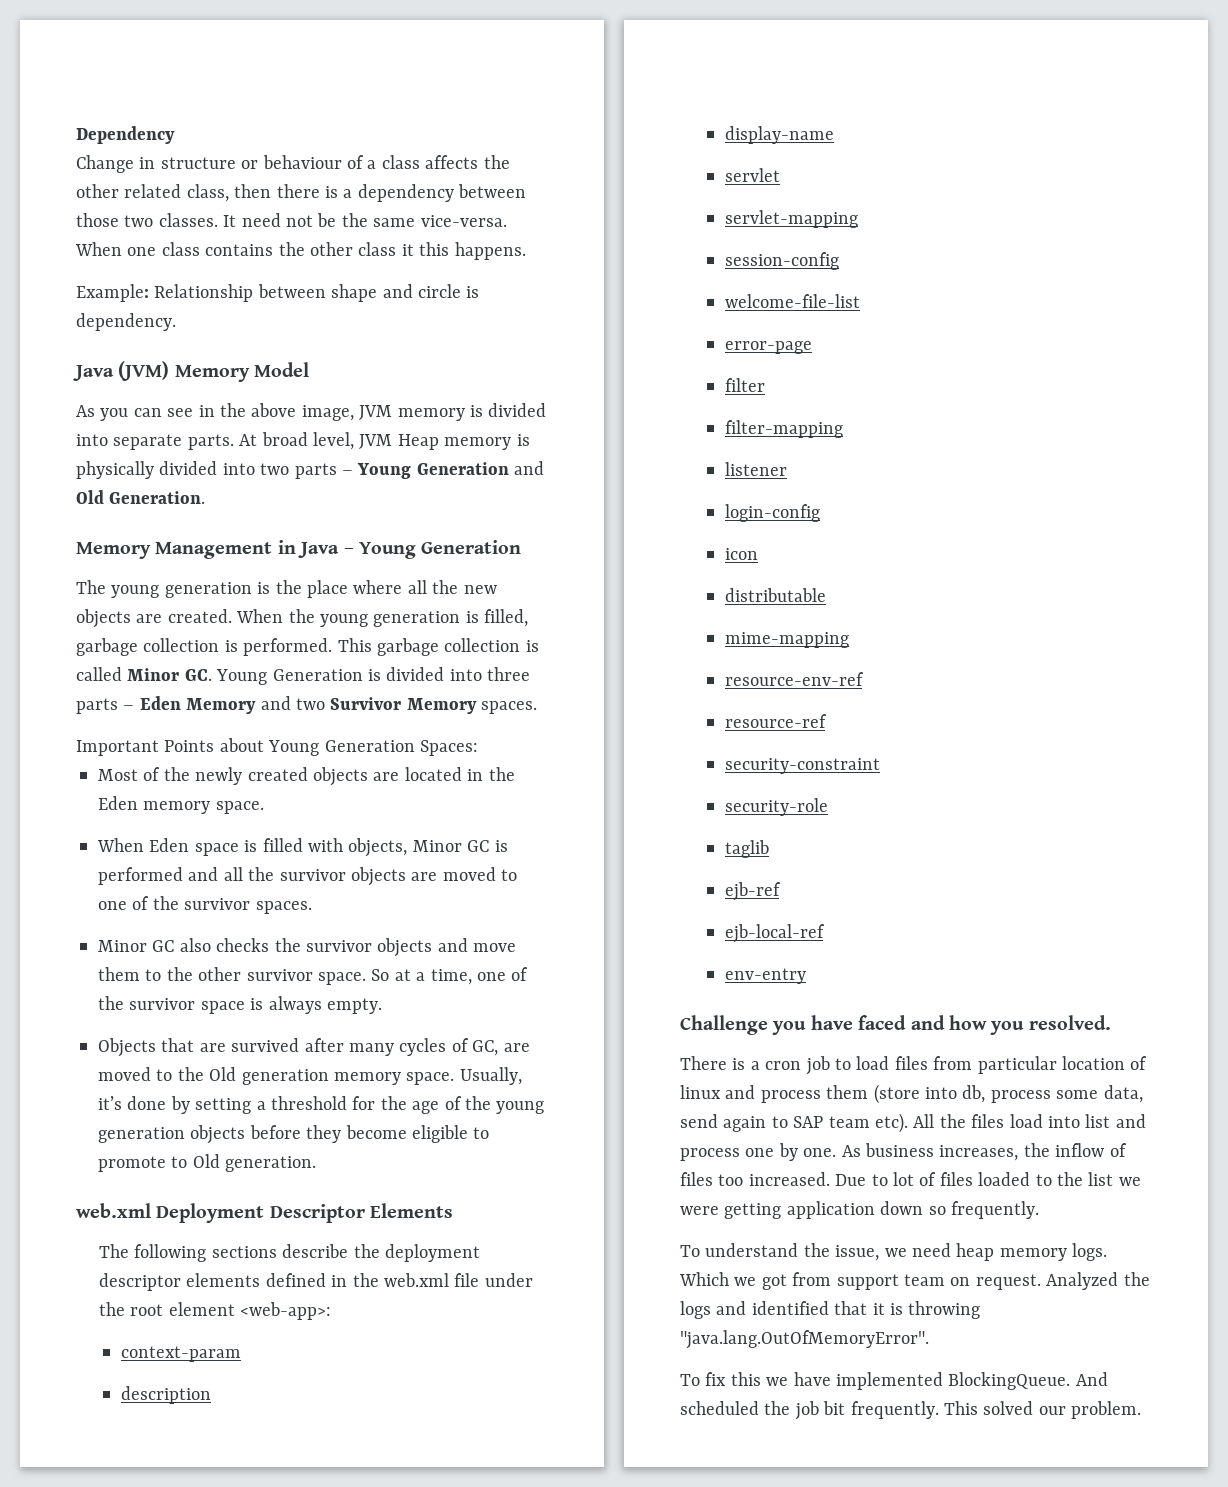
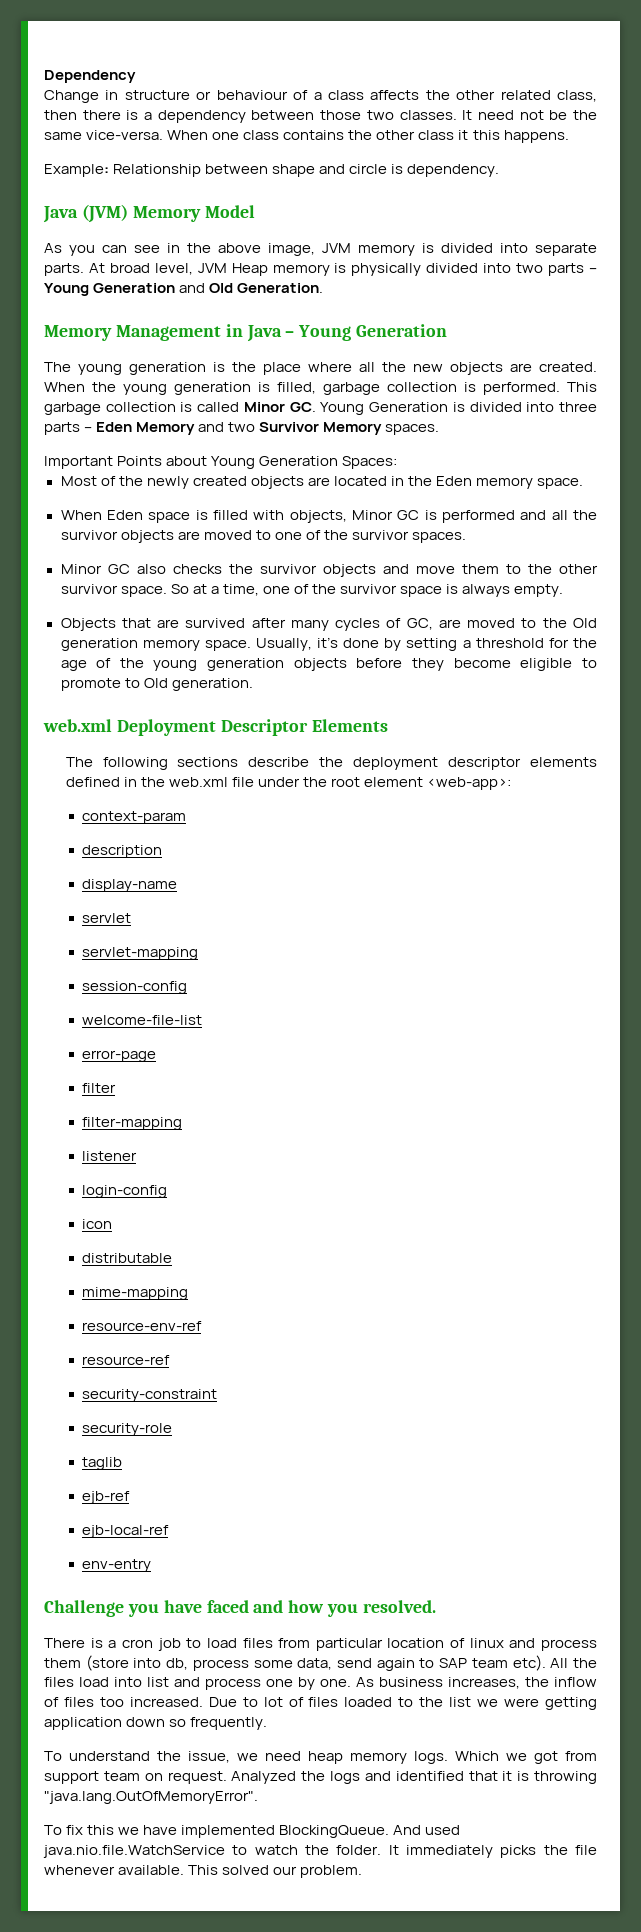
- And scheduled the job bit frequently.
+ And used java.nio.file.WatchService to watch the folder. It immediately picks the file whenever available.

